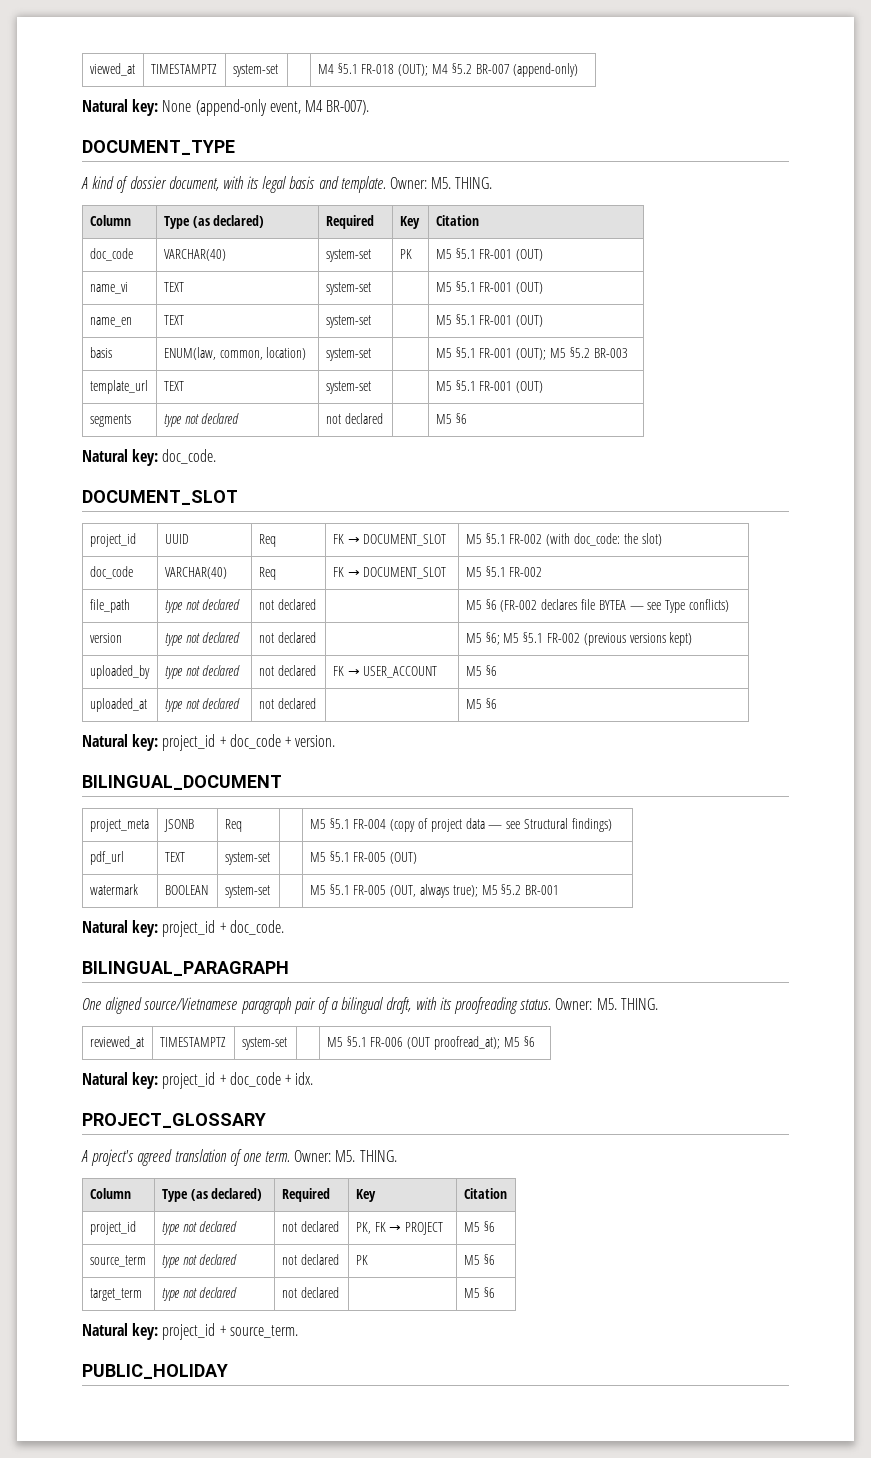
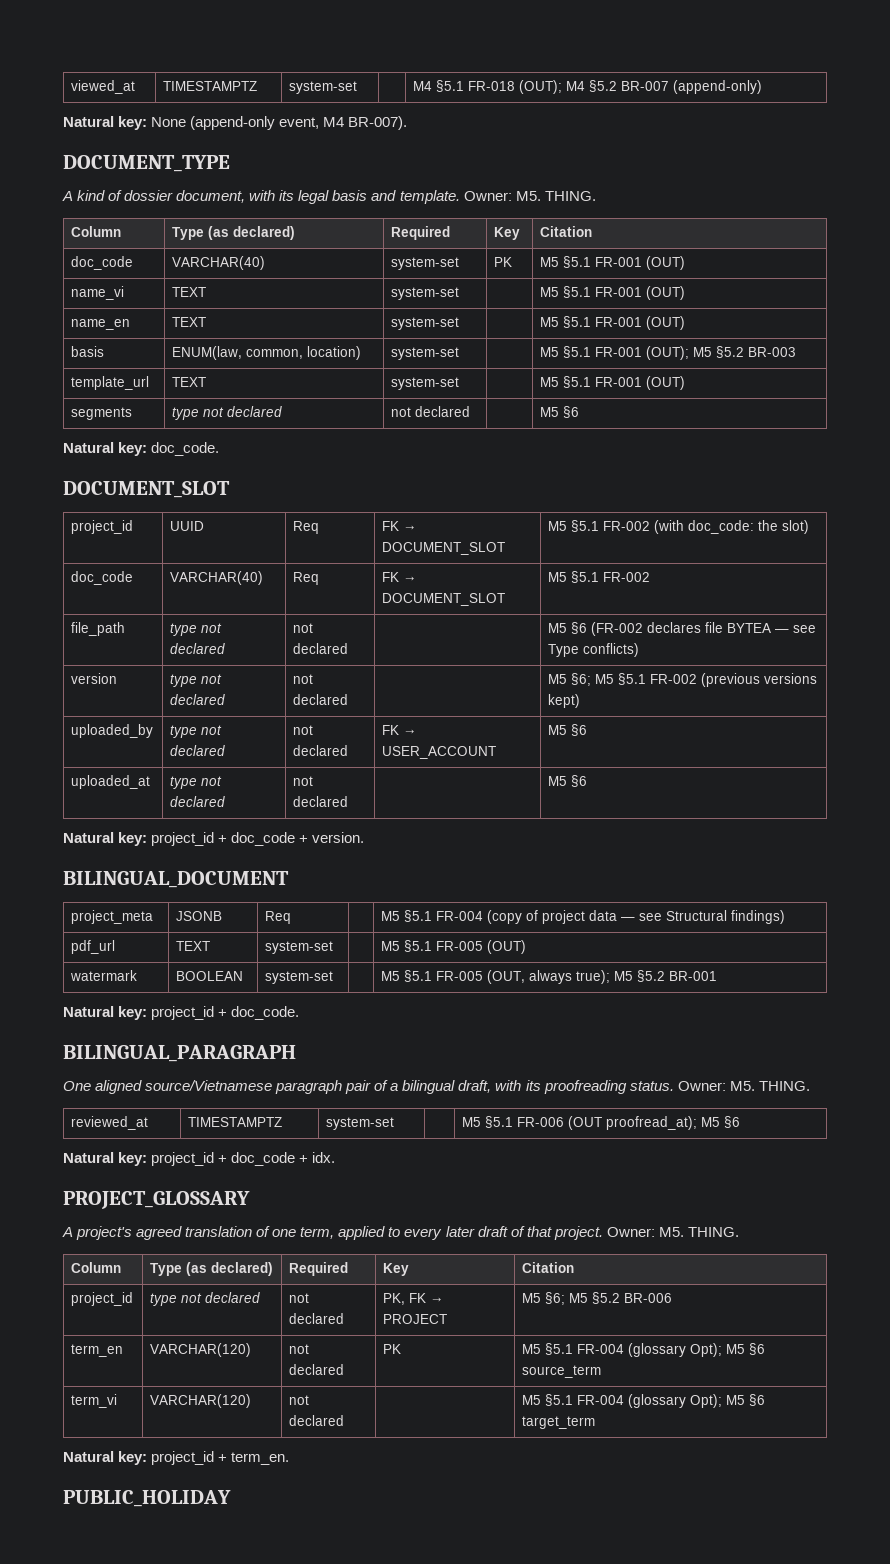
- A project's agreed translation of one term.
+ A project's agreed translation of one term, applied to every later draft of that project.
- project_id | type not declared | not declared | PK, FK → PROJECT | M5 §6
- source_term | type not declared | not declared | PK | M5 §6
- target_term | type not declared | not declared | | M5 §6
- Natural key: project_id + source_term.
+ project_id | type not declared | not declared | PK, FK → PROJECT | M5 §6; M5 §5.2 BR-006
+ term_en | VARCHAR(120) | not declared | PK | M5 §5.1 FR-004 (glossary Opt); M5 §6 source_term
+ term_vi | VARCHAR(120) | not declared | | M5 §5.1 FR-004 (glossary Opt); M5 §6 target_term
+ Natural key: project_id + term_en.

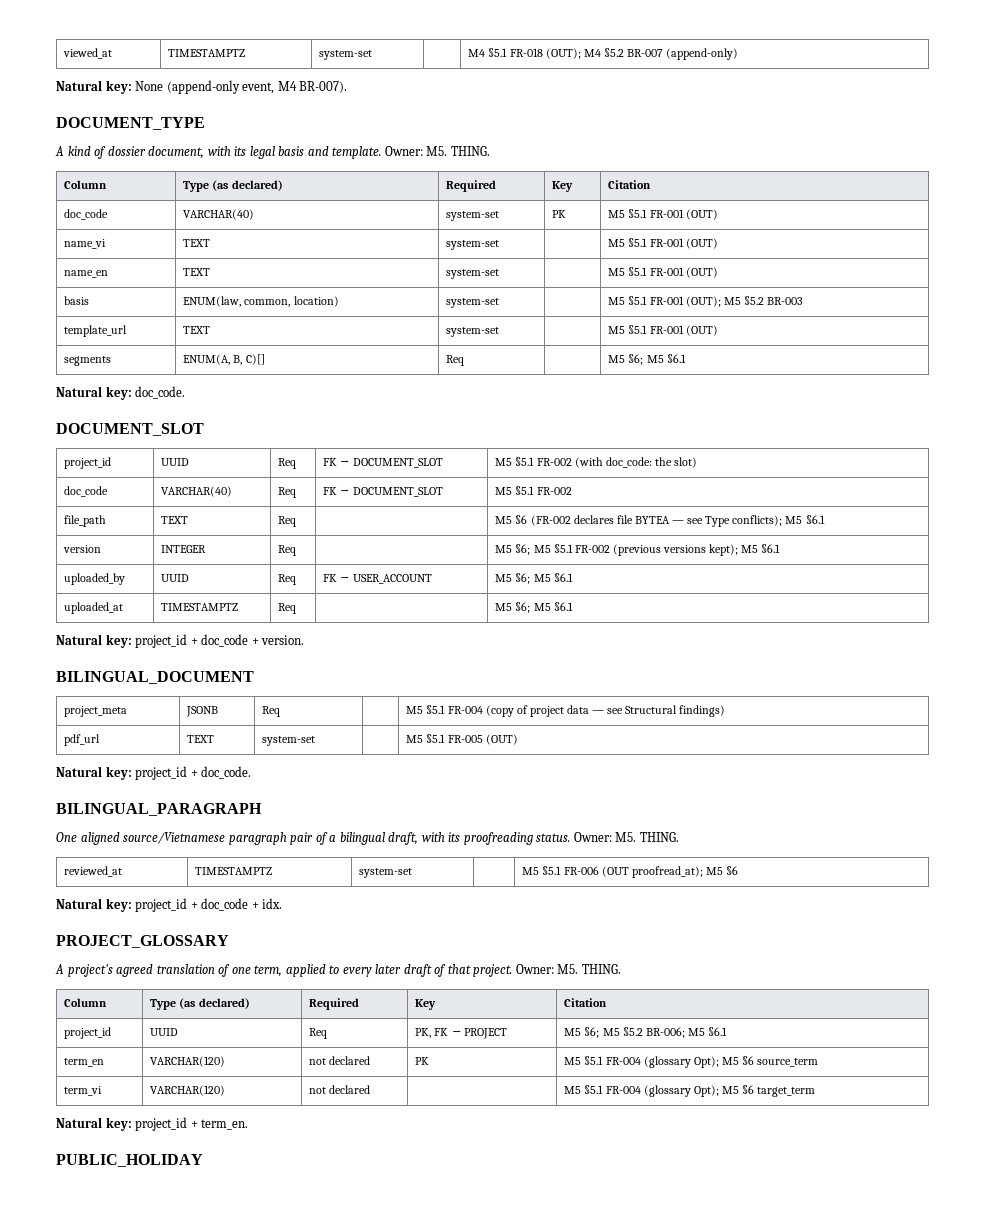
- segments | type not declared | not declared | | M5 §6
+ segments | ENUM(A, B, C)[] | Req | | M5 §6; M5 §6.1
- file_path | type not declared | not declared | | M5 §6 (FR-002 declares file BYTEA — see Type conflicts)
- version | type not declared | not declared | | M5 §6; M5 §5.1 FR-002 (previous versions kept)
- uploaded_by | type not declared | not declared | FK → USER_ACCOUNT | M5 §6
- uploaded_at | type not declared | not declared | | M5 §6
+ file_path | TEXT | Req | | M5 §6 (FR-002 declares file BYTEA — see Type conflicts); M5 §6.1
+ version | INTEGER | Req | | M5 §6; M5 §5.1 FR-002 (previous versions kept); M5 §6.1
+ uploaded_by | UUID | Req | FK → USER_ACCOUNT | M5 §6; M5 §6.1
+ uploaded_at | TIMESTAMPTZ | Req | | M5 §6; M5 §6.1
- watermark | BOOLEAN | system-set | | M5 §5.1 FR-005 (OUT, always true); M5 §5.2 BR-001
- project_id | type not declared | not declared | PK, FK → PROJECT | M5 §6; M5 §5.2 BR-006
+ project_id | UUID | Req | PK, FK → PROJECT | M5 §6; M5 §5.2 BR-006; M5 §6.1

